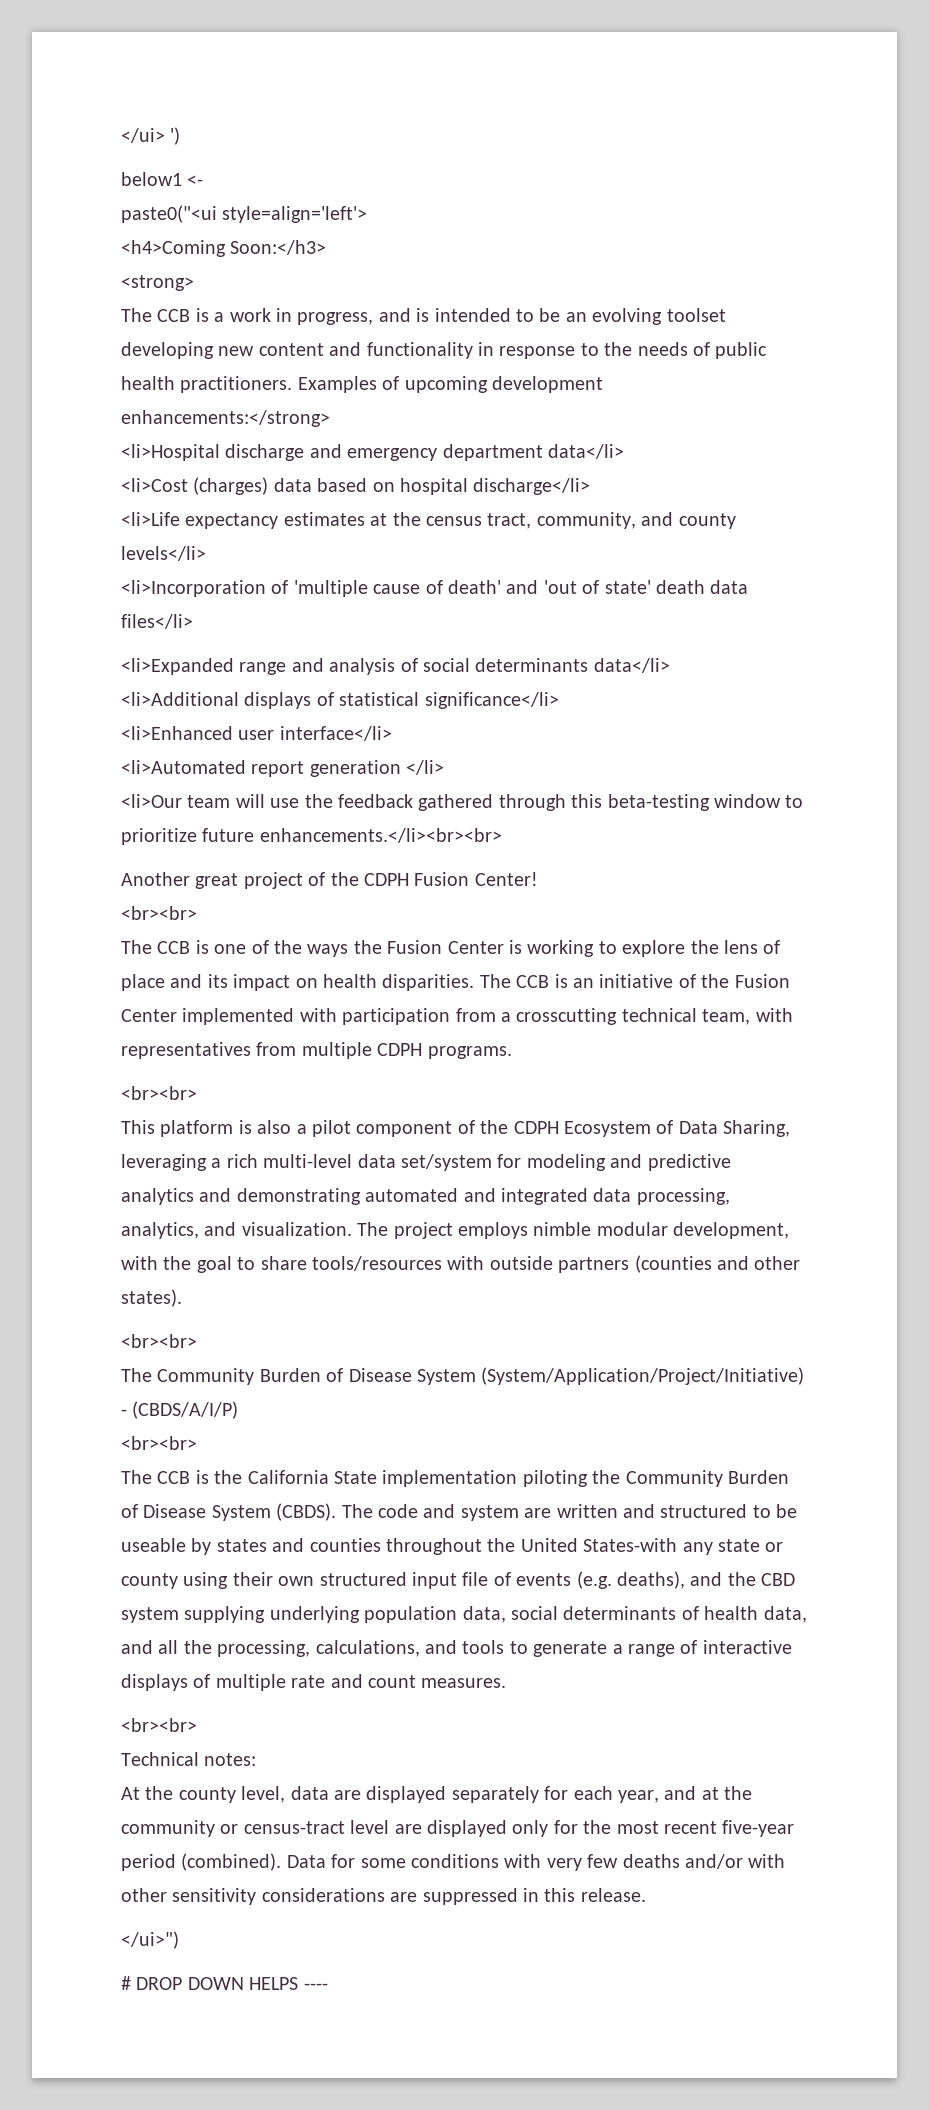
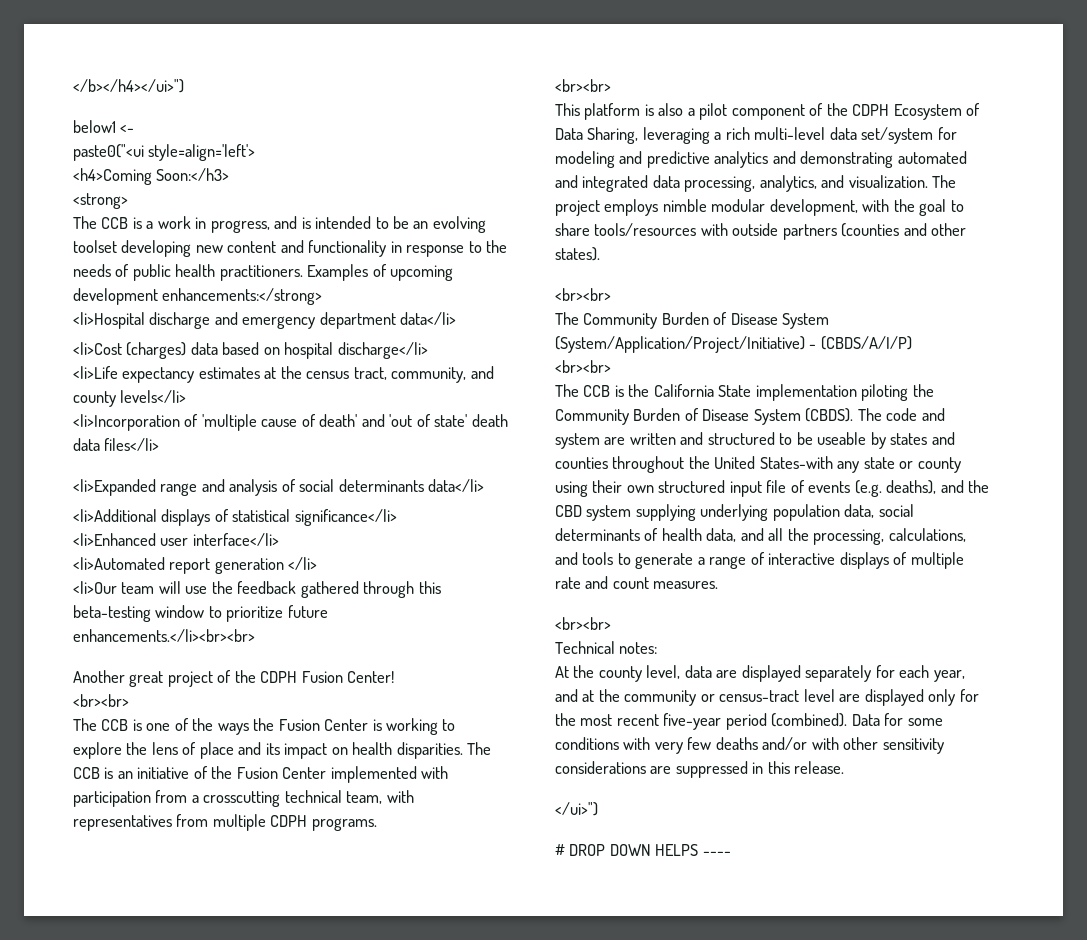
- </ui> ')
+ </b></h4></ui>")

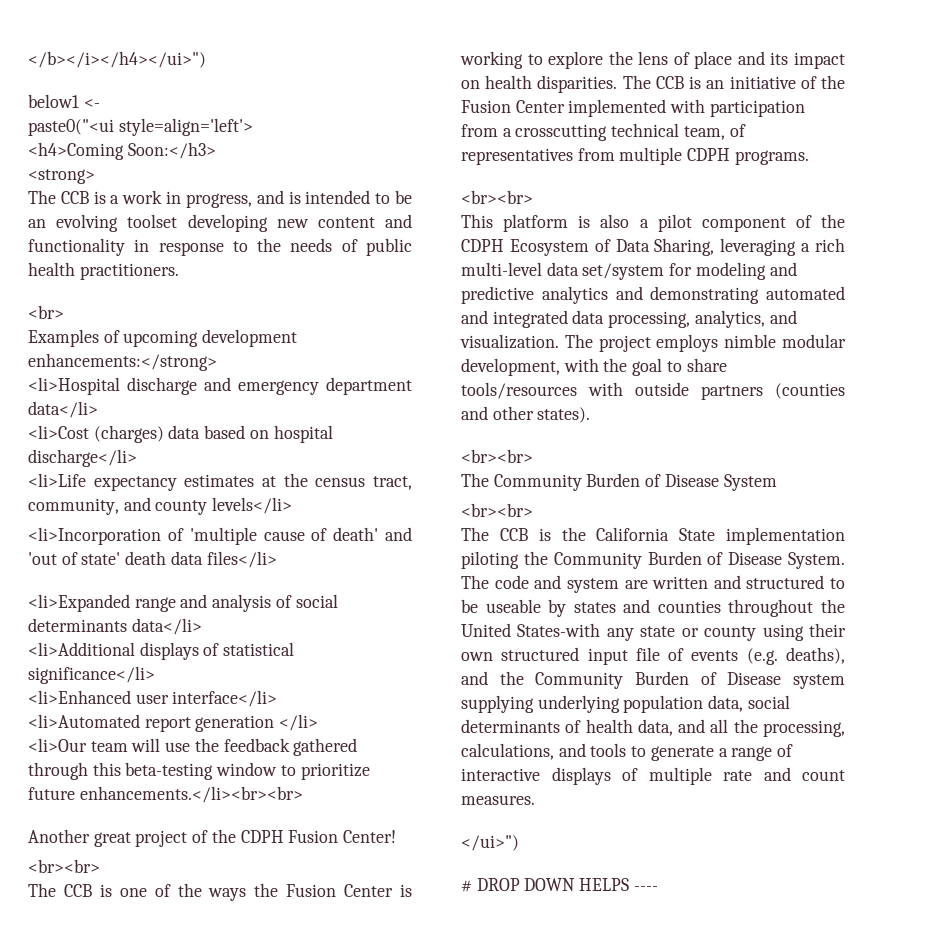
- </b></h4></ui>")
+ </b></i></h4></ui>")
- The CCB is a work in progress, and is intended to be an evolving toolset developing new content and functionality in response to the needs of public health practitioners. Examples of upcoming development enhancements:</strong>
+ The CCB is a work in progress, and is intended to be an evolving toolset developing new content and functionality in response to the needs of public health practitioners.
+ <br>
+ Examples of upcoming development enhancements:</strong>
- The CCB is an initiative of the Fusion Center implemented with participation from a crosscutting technical team, with representatives from multiple CDPH programs.
+ The CCB is an initiative of the Fusion Center implemented with participation from a crosscutting technical team, of representatives from multiple CDPH programs.
- The Community Burden of Disease System (System/Application/Project/Initiative) - (CBDS/A/I/P)
+ The Community Burden of Disease System
- The CCB is the California State implementation piloting the Community Burden of Disease System (CBDS).
+ The CCB is the California State implementation piloting the Community Burden of Disease System.
- The code and system are written and structured to be useable by states and counties throughout the United States-with any state or county using their own structured input file of events (e.g. deaths), and the CBD system supplying underlying population data, social determinants of health data, and all the processing, calculations, and tools to generate a range of interactive displays of multiple rate and count measures.
- <br><br>
- Technical notes:
- At the county level, data are displayed separately for each year, and at the community or census-tract level are displayed only for the most recent five-year period (combined). Data for some conditions with very few deaths and/or with other sensitivity considerations are suppressed in this release.
+ The code and system are written and structured to be useable by states and counties throughout the United States-with any state or county using their own structured input file of events (e.g. deaths), and the Community Burden of Disease system supplying underlying population data, social determinants of health data, and all the processing, calculations, and tools to generate a range of interactive displays of multiple rate and count measures.

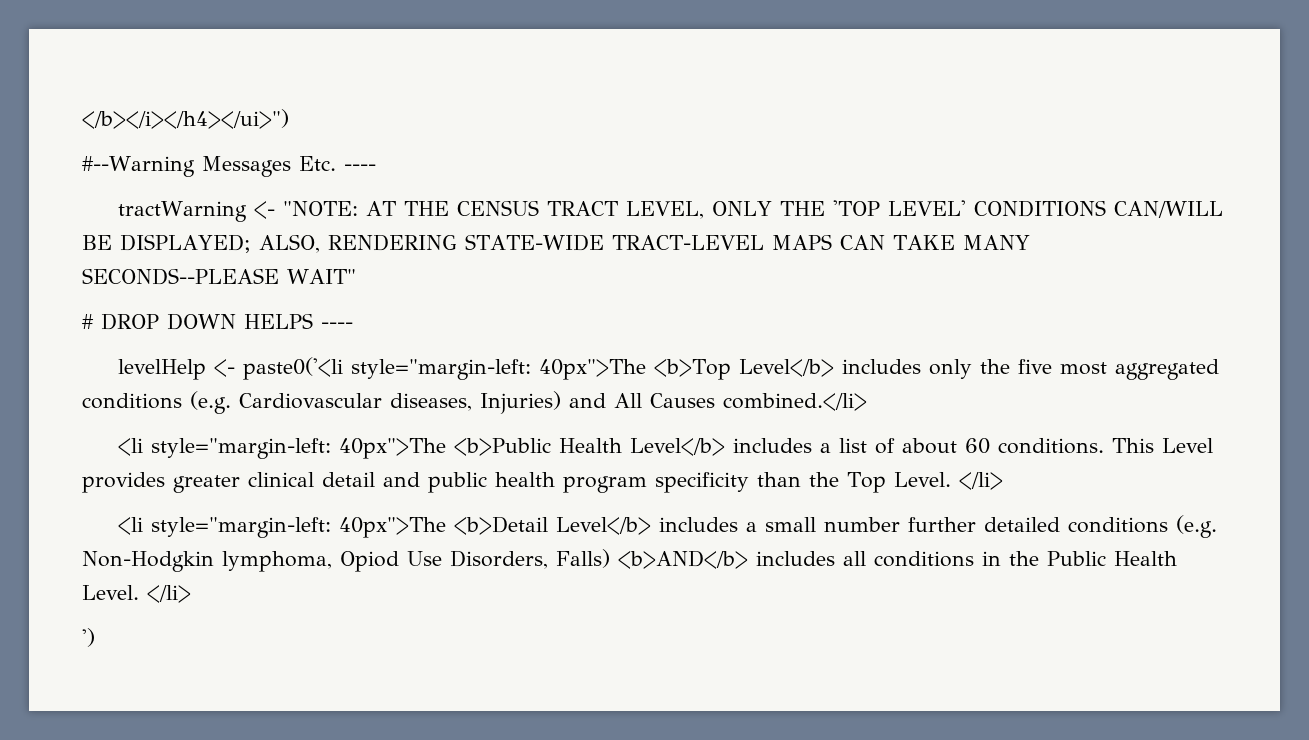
- below1 <-
- paste0("<ui style=align='left'>
- <h4>Coming Soon:</h3>
- <strong>
- The CCB is a work in progress, and is intended to be an evolving toolset developing new content and functionality in response to the needs of public health practitioners.
- <br>
- Examples of upcoming development enhancements:</strong>
- <li>Hospital discharge and emergency department data</li>
- <li>Cost (charges) data based on hospital discharge</li>
- <li>Life expectancy estimates at the census tract, community, and county levels</li>
- <li>Incorporation of 'multiple cause of death' and 'out of state' death data files</li>
- <li>Expanded range and analysis of social determinants data</li>
- <li>Additional displays of statistical significance</li>
- <li>Enhanced user interface</li>
- <li>Automated report generation </li>
- <li>Our team will use the feedback gathered through this beta-testing window to prioritize future enhancements.</li><br><br>
- Another great project of the CDPH Fusion Center!
- <br><br>
- The CCB is one of the ways the Fusion Center is working to explore the lens of place and its impact on health disparities. The CCB is an initiative of the Fusion Center implemented with participation from a crosscutting technical team, of representatives from multiple CDPH programs.
- <br><br>
- This platform is also a pilot component of the CDPH Ecosystem of Data Sharing, leveraging a rich multi-level data set/system for modeling and predictive analytics and demonstrating automated and integrated data processing, analytics, and visualization. The project employs nimble modular development, with the goal to share tools/resources with outside partners (counties and other states).
- <br><br>
- The Community Burden of Disease System
- <br><br>
- The CCB is the California State implementation piloting the Community Burden of Disease System. The code and system are written and structured to be useable by states and counties throughout the United States-with any state or county using their own structured input file of events (e.g. deaths), and the Community Burden of Disease system supplying underlying population data, social determinants of health data, and all the processing, calculations, and tools to generate a range of interactive displays of multiple rate and count measures.
- </ui>")
+ #--Warning Messages Etc. ----
+ tractWarning <- "NOTE: AT THE CENSUS TRACT LEVEL, ONLY THE 'TOP LEVEL' CONDITIONS CAN/WILL BE DISPLAYED; ALSO, RENDERING STATE-WIDE TRACT-LEVEL MAPS CAN TAKE MANY SECONDS--PLEASE WAIT"
+ levelHelp <- paste0('<li style="margin-left: 40px">The <b>Top Level</b> includes only the five most aggregated conditions (e.g. Cardiovascular diseases, Injuries) and All Causes combined.</li>
+ <li style="margin-left: 40px">The <b>Public Health Level</b> includes a list of about 60 conditions. This Level provides greater clinical detail and public health program specificity than the Top Level. </li>
+ <li style="margin-left: 40px">The <b>Detail Level</b> includes a small number further detailed conditions (e.g. Non-Hodgkin lymphoma, Opiod Use Disorders, Falls) <b>AND</b> includes all conditions in the Public Health Level. </li>
+ ')

